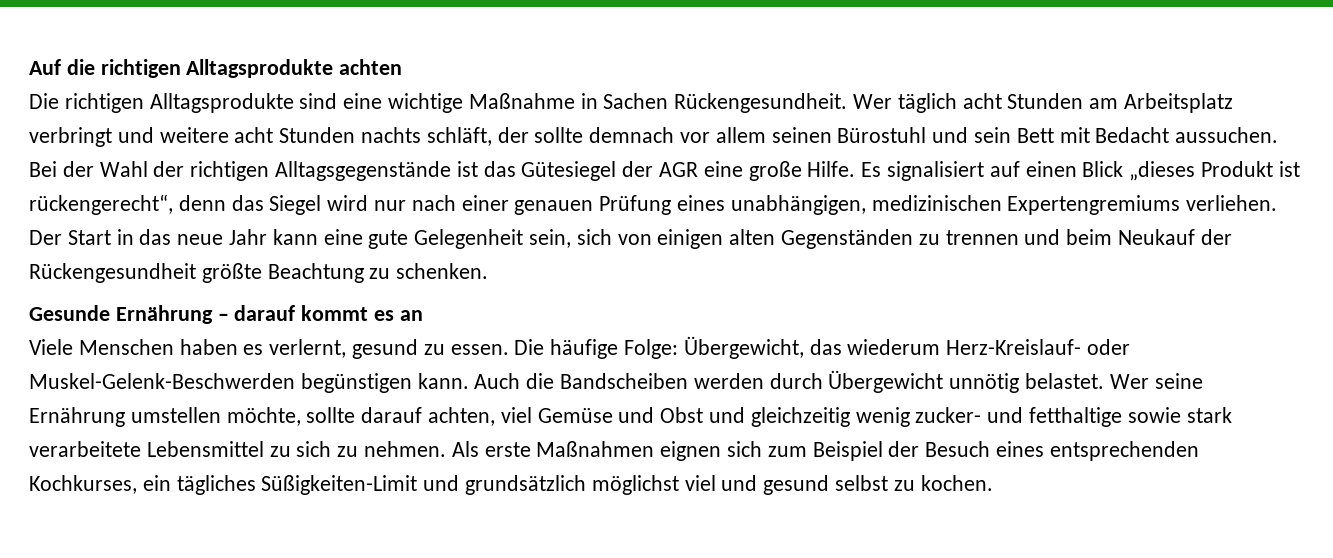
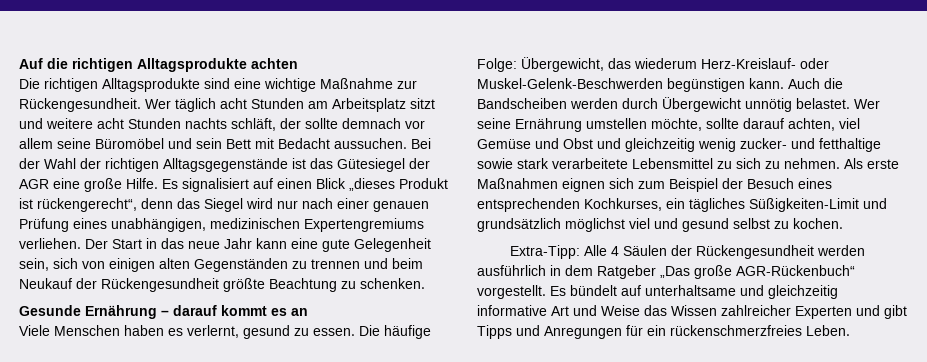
- Die richtigen Alltagsprodukte sind eine wichtige Maßnahme in Sachen Rückengesundheit.
+ Die richtigen Alltagsprodukte sind eine wichtige Maßnahme zur Rückengesundheit.
- Wer täglich acht Stunden am Arbeitsplatz verbringt und weitere acht Stunden nachts schläft, der sollte demnach vor allem seinen Bürostuhl und sein Bett mit Bedacht aussuchen.
+ Wer täglich acht Stunden am Arbeitsplatz sitzt und weitere acht Stunden nachts schläft, der sollte demnach vor allem seine Büromöbel und sein Bett mit Bedacht aussuchen.
+ Extra-Tipp: Alle 4 Säulen der Rückengesundheit werden ausführlich in dem Ratgeber „Das große AGR-Rückenbuch“ vorgestellt. Es bündelt auf unterhaltsame und gleichzeitig informative Art und Weise das Wissen zahlreicher Experten und gibt Tipps und Anregungen für ein rückenschmerzfreies Leben.

